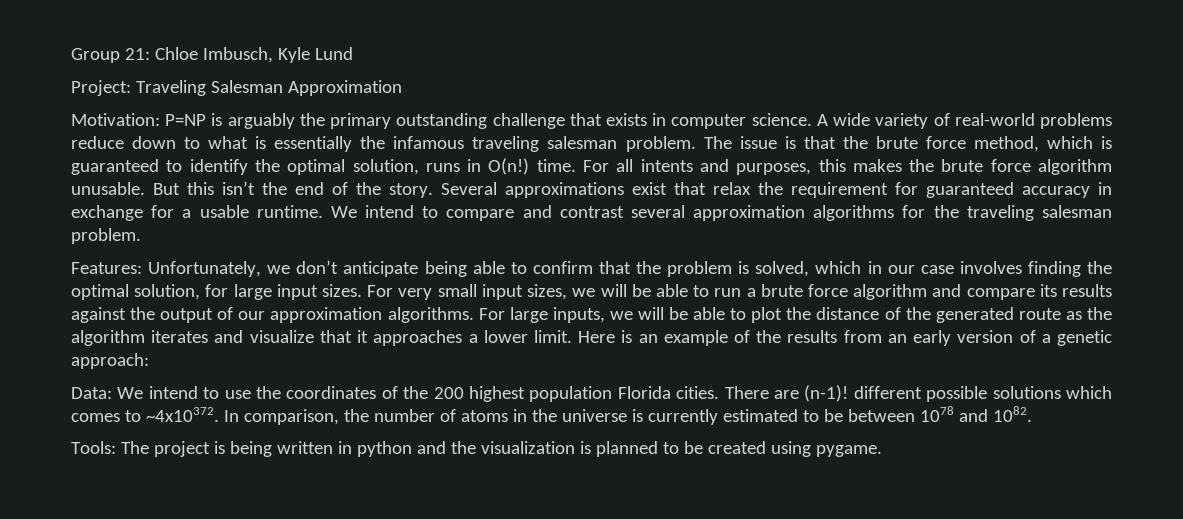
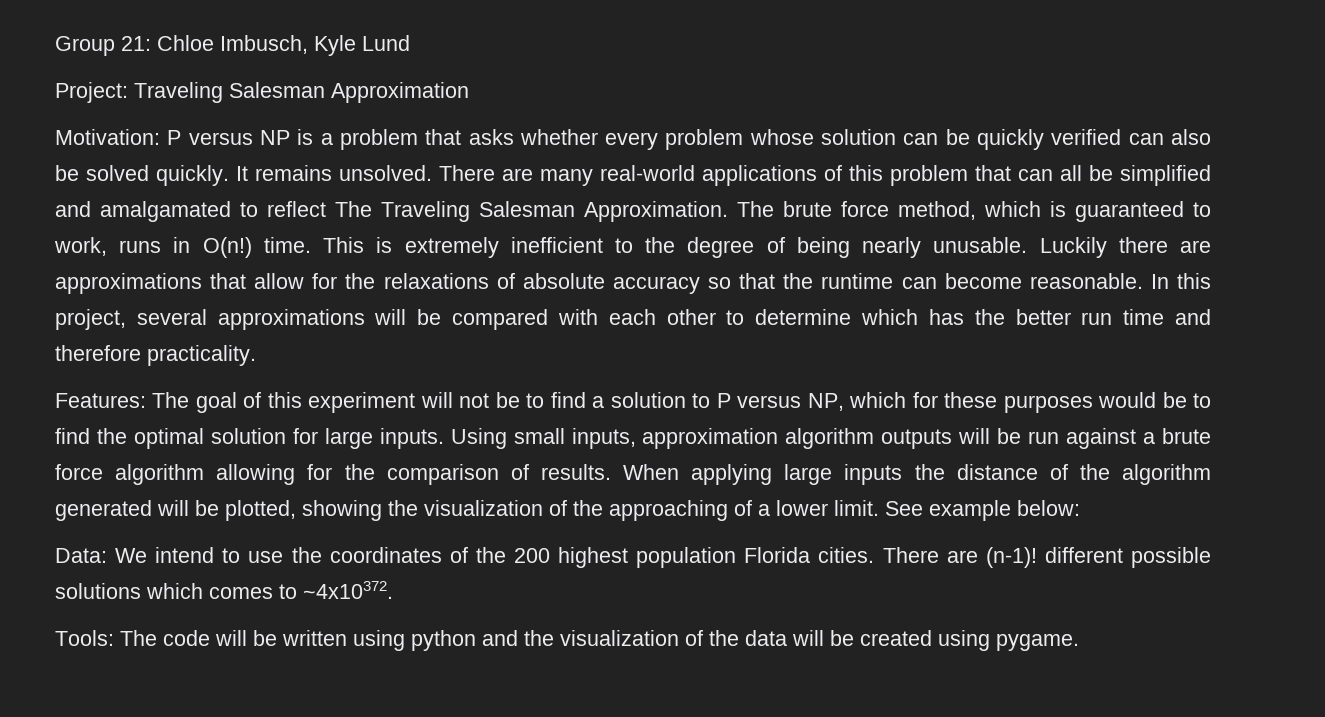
- Motivation: P=NP is arguably the primary outstanding challenge that exists in computer science. A wide variety of real-world problems reduce down to what is essentially the infamous traveling salesman problem. The issue is that the brute force method, which is guaranteed to identify the optimal solution, runs in O(n!) time. For all intents and purposes, this makes the brute force algorithm unusable. But this isn’t the end of the story. Several approximations exist that relax the requirement for guaranteed accuracy in exchange for a usable runtime. We intend to compare and contrast several approximation algorithms for the traveling salesman problem.
- Features: Unfortunately, we don’t anticipate being able to confirm that the problem is solved, which in our case involves finding the optimal solution, for large input sizes. For very small input sizes, we will be able to run a brute force algorithm and compare its results against the output of our approximation algorithms. For large inputs, we will be able to plot the distance of the generated route as the algorithm iterates and visualize that it approaches a lower limit. Here is an example of the results from an early version of a genetic approach:
+ Motivation: P versus NP is a problem that asks whether every problem whose solution can be quickly verified can also be solved quickly. It remains unsolved. There are many real-world applications of this problem that can all be simplified and amalgamated to reflect The Traveling Salesman Approximation. The brute force method, which is guaranteed to work, runs in O(n!) time. This is extremely inefficient to the degree of being nearly unusable. Luckily there are approximations that allow for the relaxations of absolute accuracy so that the runtime can become reasonable. In this project, several approximations will be compared with each other to determine which has the better run time and therefore practicality.
+ Features: The goal of this experiment will not be to find a solution to P versus NP, which for these purposes would be to find the optimal solution for large inputs. Using small inputs, approximation algorithm outputs will be run against a brute force algorithm allowing for the comparison of results. When applying large inputs the distance of the algorithm generated will be plotted, showing the visualization of the approaching of a lower limit. See example below:
- There are (n-1)! different possible solutions which comes to ~4x10372. In comparison, the number of atoms in the universe is currently estimated to be between 1078 and 1082.
- Tools: The project is being written in python and the visualization is planned to be created using pygame.
+ There are (n-1)! different possible solutions which comes to ~4x10372.
+ Tools: The code will be written using python and the visualization of the data will be created using pygame.

